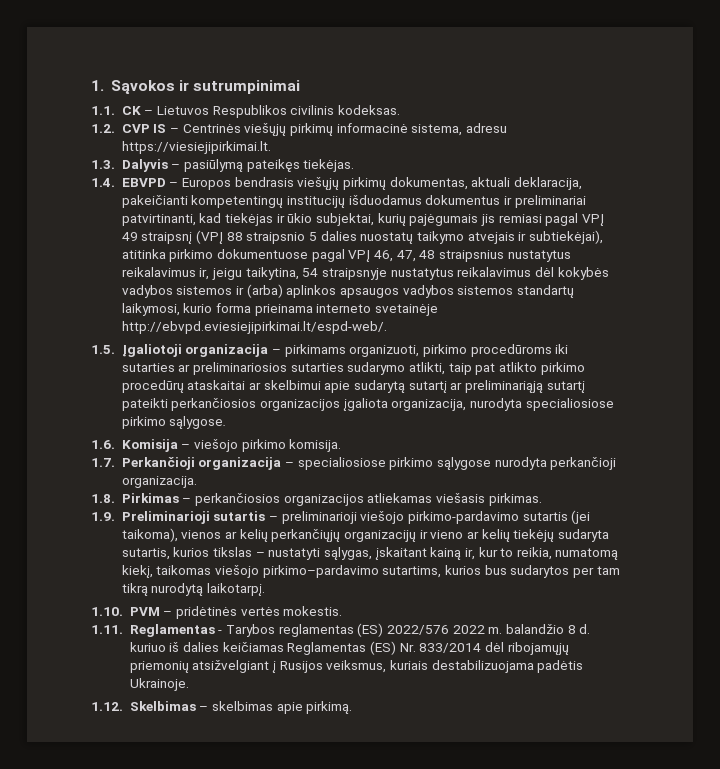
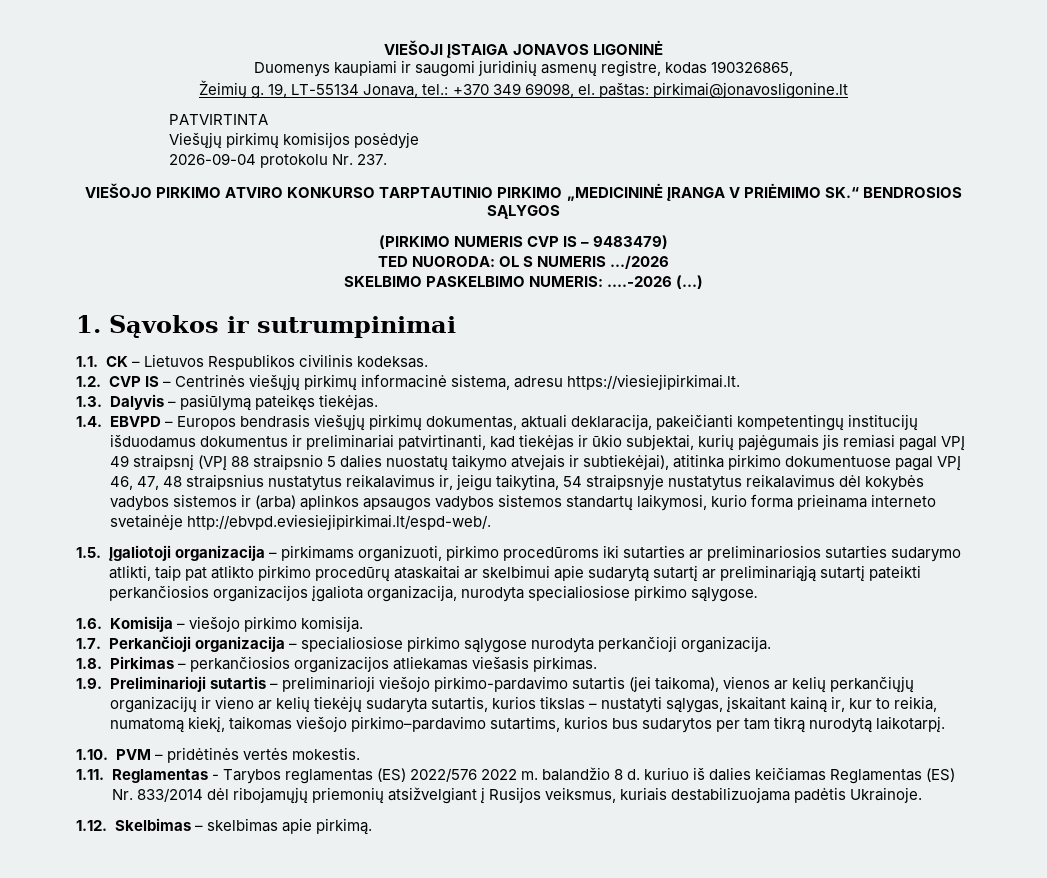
+ VIEŠOJI ĮSTAIGA JONAVOS LIGONINĖ
+ Duomenys kaupiami ir saugomi juridinių asmenų registre, kodas 190326865,
+ Žeimių g. 19, LT-55134 Jonava, tel.: +370 349 69098, el. paštas: pirkimai@jonavosligonine.lt
+ PATVIRTINTA
+ Viešųjų pirkimų komisijos posėdyje
+ 2026-09-04 protokolu Nr. 237.
+ VIEŠOJO PIRKIMO ATVIRO KONKURSO TARPTAUTINIO PIRKIMO „MEDICININĖ ĮRANGA V PRIĖMIMO SK.“ BENDROSIOS SĄLYGOS
+ (PIRKIMO NUMERIS CVP IS – 9483479)
+ TED NUORODA: OL S NUMERIS .../2026
+ SKELBIMO PASKELBIMO NUMERIS: ....-2026 (...)

